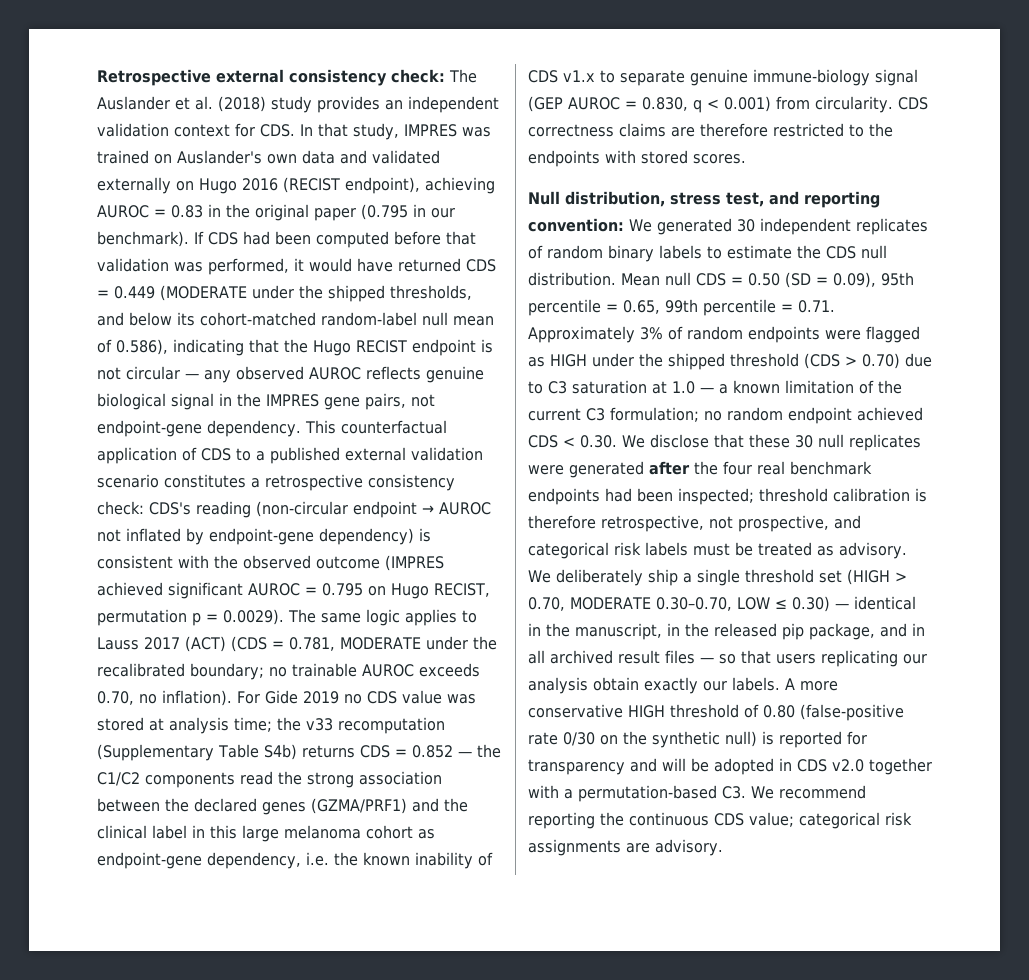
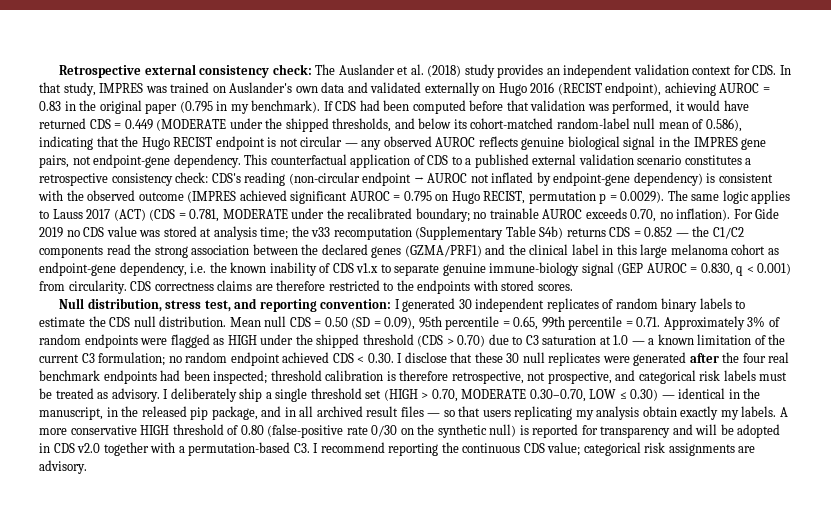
- Retrospective external consistency check: The Auslander et al. (2018) study provides an independent validation context for CDS. In that study, IMPRES was trained on Auslander's own data and validated externally on Hugo 2016 (RECIST endpoint), achieving AUROC = 0.83 in the original paper (0.795 in our benchmark).
+ Retrospective external consistency check: The Auslander et al. (2018) study provides an independent validation context for CDS. In that study, IMPRES was trained on Auslander's own data and validated externally on Hugo 2016 (RECIST endpoint), achieving AUROC = 0.83 in the original paper (0.795 in my benchmark).
- Null distribution, stress test, and reporting convention: We generated 30 independent replicates of random binary labels to estimate the CDS null distribution.
+ Null distribution, stress test, and reporting convention: I generated 30 independent replicates of random binary labels to estimate the CDS null distribution.
- no random endpoint achieved CDS < 0.30. We disclose that these 30 null replicates were generated after the four real benchmark endpoints had been inspected;
+ no random endpoint achieved CDS < 0.30. I disclose that these 30 null replicates were generated after the four real benchmark endpoints had been inspected;
- We deliberately ship a single threshold set (HIGH > 0.70, MODERATE 0.30–0.70, LOW ≤ 0.30) — identical in the manuscript, in the released pip package, and in all archived result files — so that users replicating our analysis obtain exactly our labels.
+ I deliberately ship a single threshold set (HIGH > 0.70, MODERATE 0.30–0.70, LOW ≤ 0.30) — identical in the manuscript, in the released pip package, and in all archived result files — so that users replicating my analysis obtain exactly my labels.
- A more conservative HIGH threshold of 0.80 (false-positive rate 0/30 on the synthetic null) is reported for transparency and will be adopted in CDS v2.0 together with a permutation-based C3. We recommend reporting the continuous CDS value; categorical risk assignments are advisory.
+ A more conservative HIGH threshold of 0.80 (false-positive rate 0/30 on the synthetic null) is reported for transparency and will be adopted in CDS v2.0 together with a permutation-based C3. I recommend reporting the continuous CDS value; categorical risk assignments are advisory.

